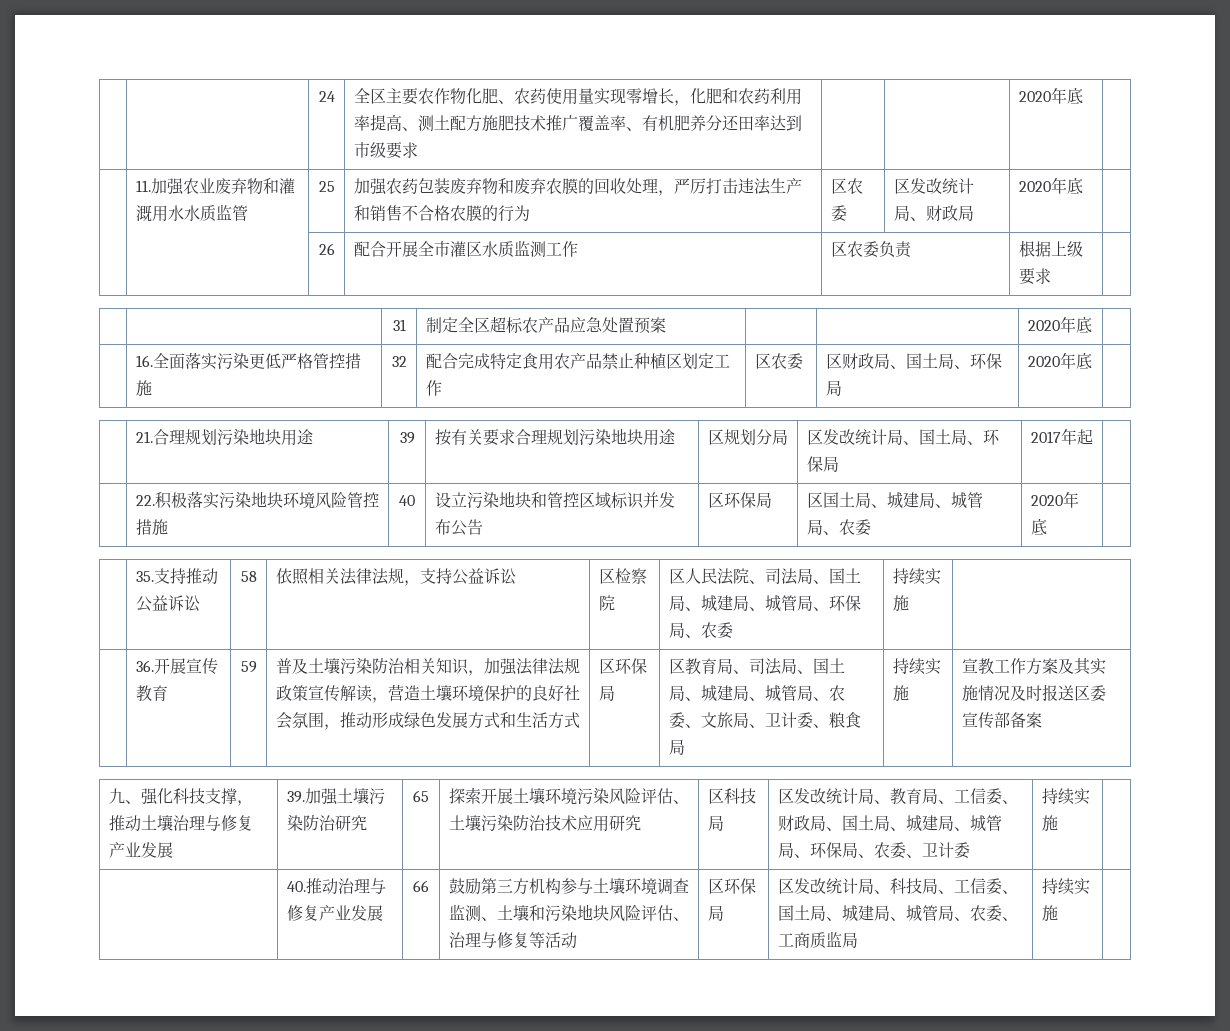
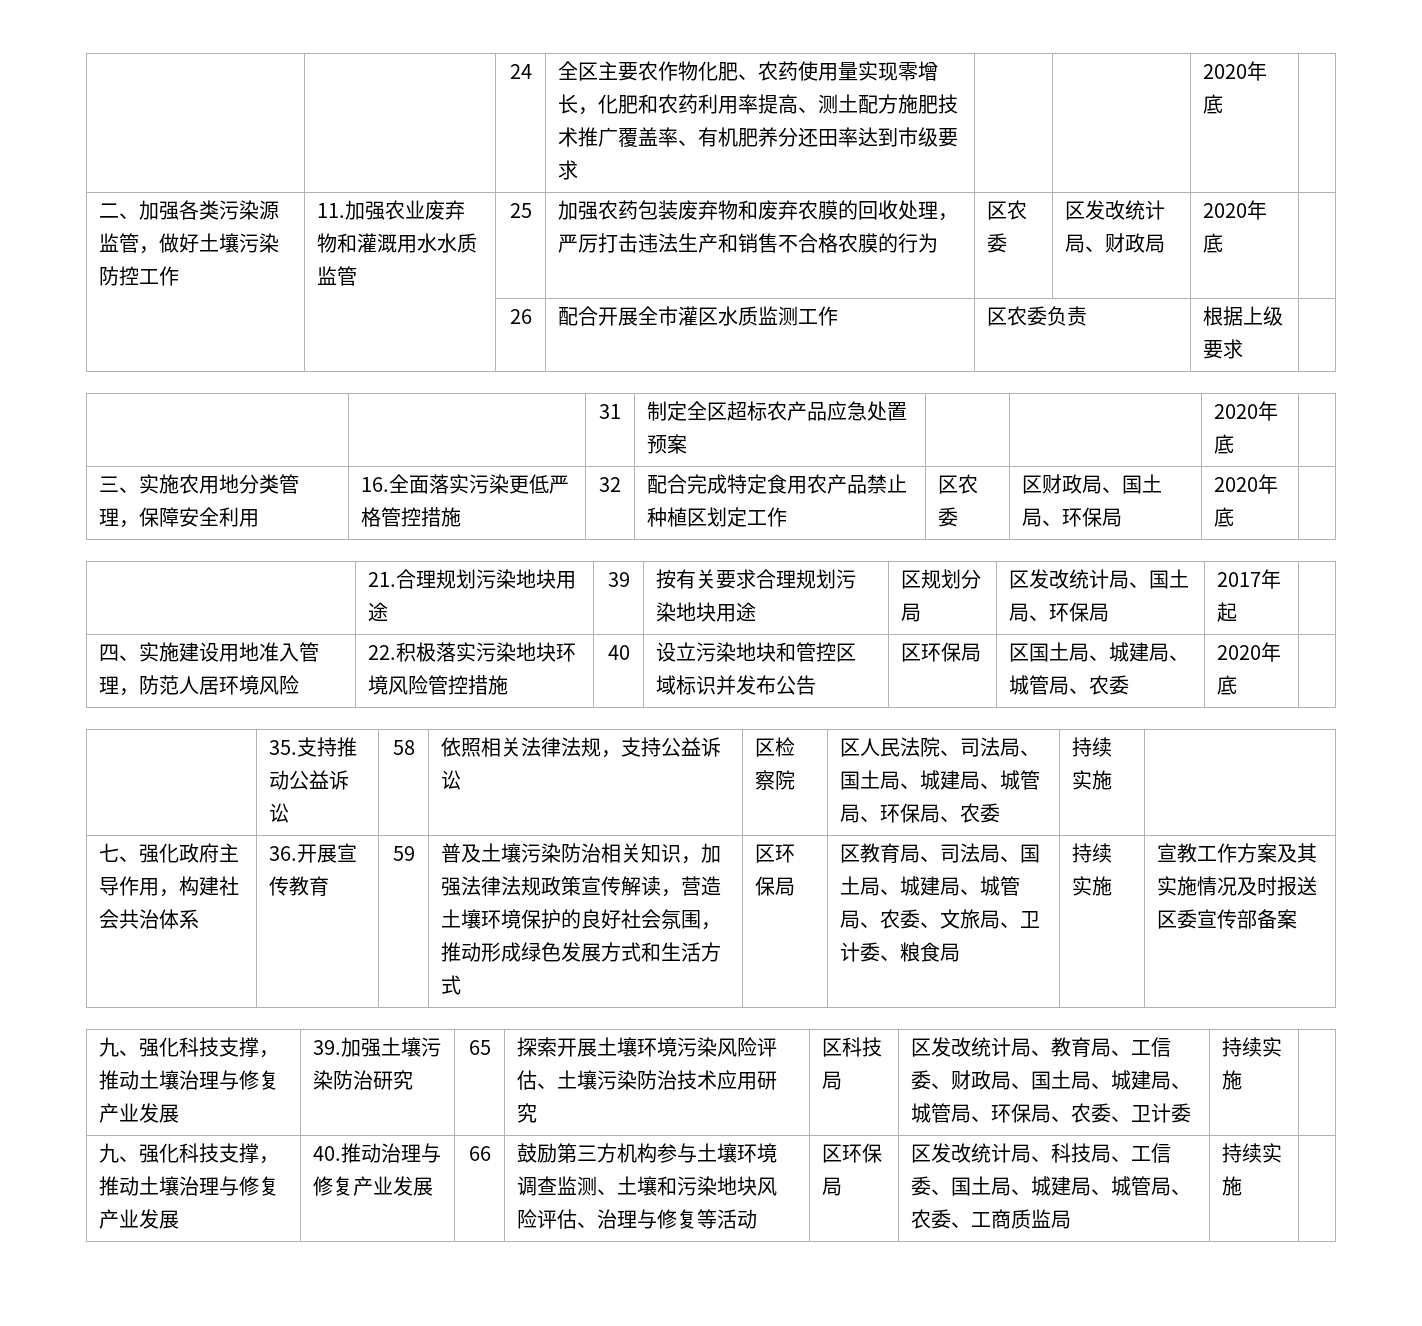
+ 二、加强各类污染源监管，做好土壤污染防控工作
- | 16.全面落实污染更低严格管控措施 | 32 | 配合完成特定食用农产品禁止种植区划定工作 | 区农委 | 区财政局、国土局、环保局 | 2020年底 |
+ 三、实施农用地分类管理，保障安全利用 | 16.全面落实污染更低严格管控措施 | 32 | 配合完成特定食用农产品禁止种植区划定工作 | 区农委 | 区财政局、国土局、环保局 | 2020年底 |
+ 四、实施建设用地准入管理，防范人居环境风险
+ 七、强化政府主导作用，构建社会共治体系
- 区发改统计局、教育局、工信委、财政局、国土局、城建局、城管局、环保局、农委、卫计委 | 持续实施
+ 区发改统计局、教育局、工信委、财政局、国土局、城建局、城管局、环保局、农委、卫计委 | 持续实施 |
+ 九、强化科技支撑，推动土壤治理与修复产业发展

